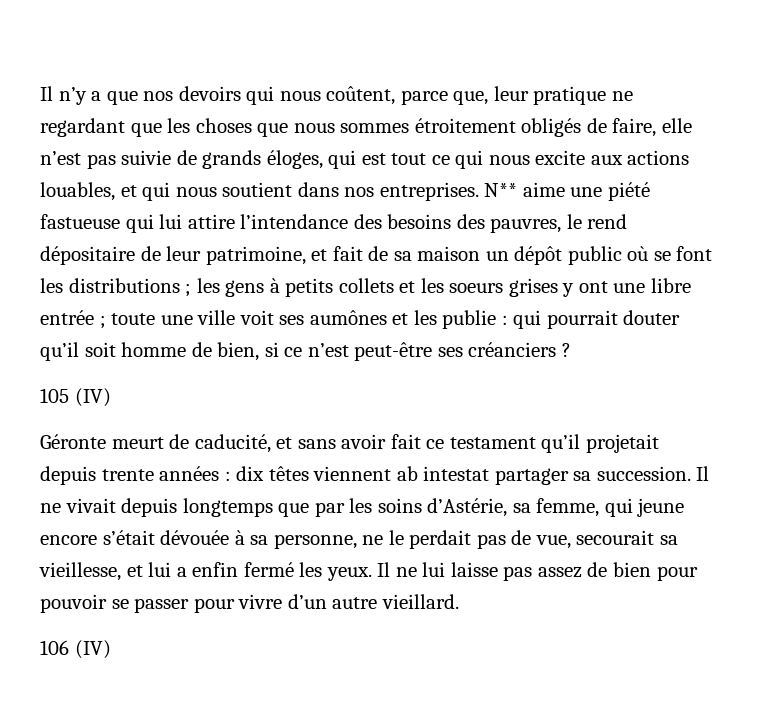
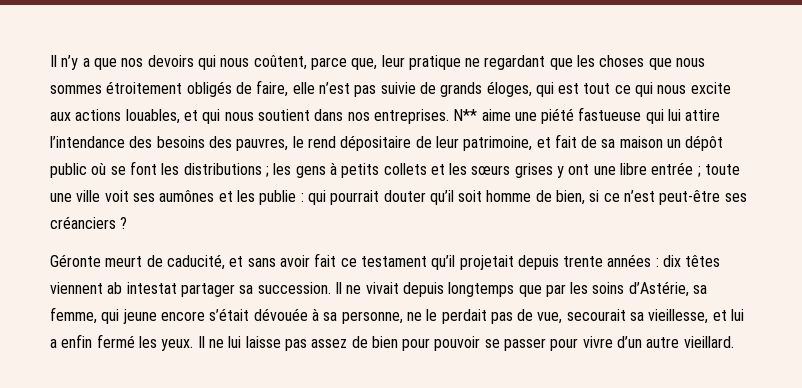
- les gens à petits collets et les soeurs grises y ont une libre entrée ;
+ les gens à petits collets et les sœurs grises y ont une libre entrée ;
- 105 (IV)
- 106 (IV)

